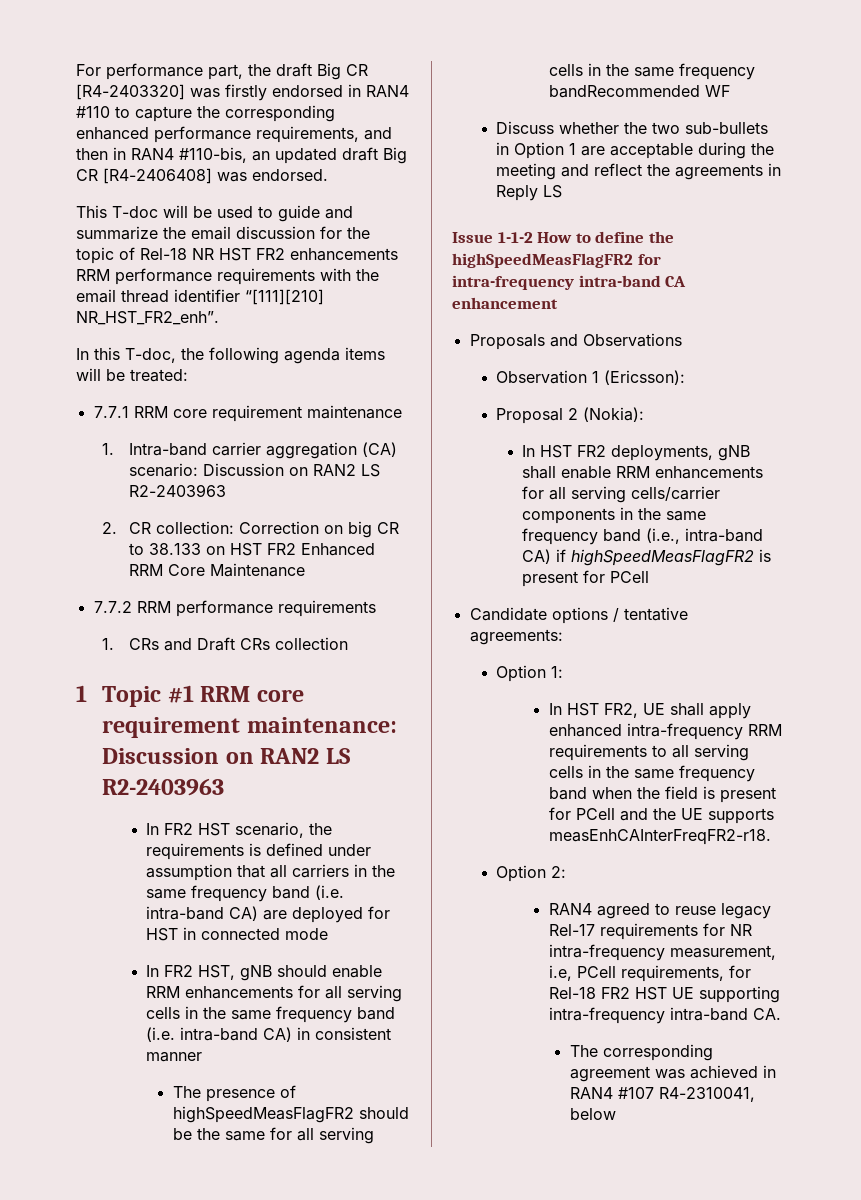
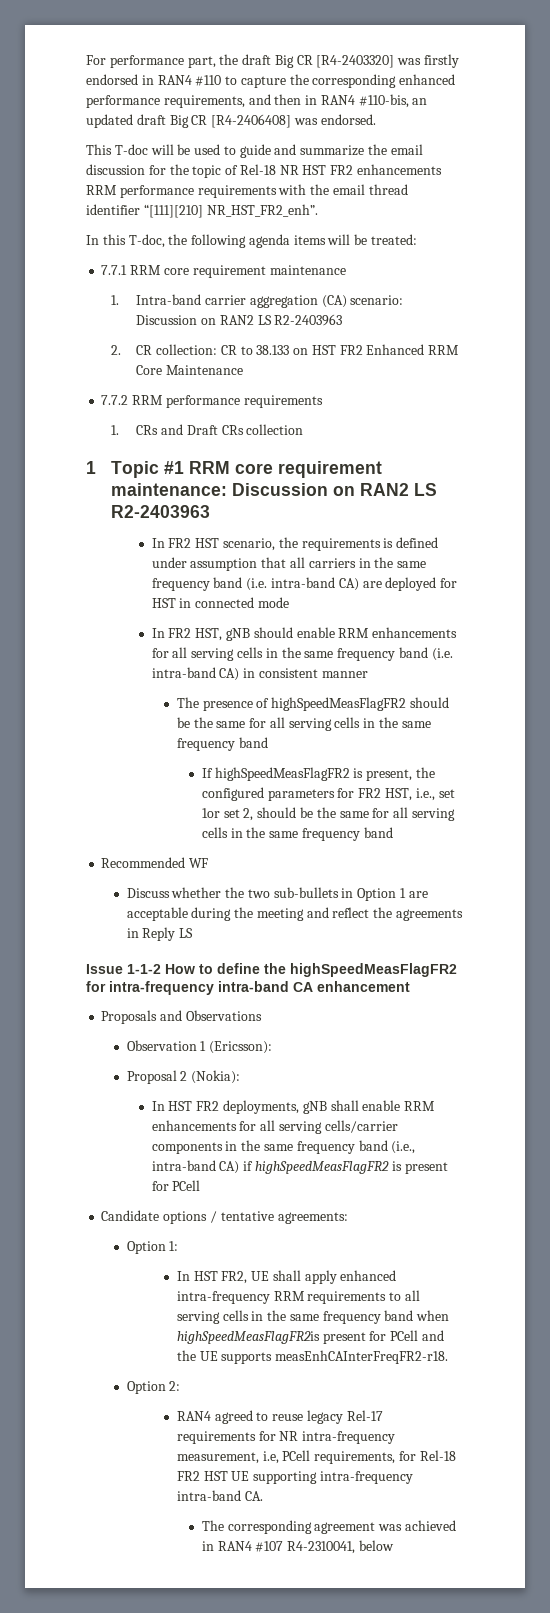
- 2. CR collection: Correction on big CR to 38.133 on HST FR2 Enhanced RRM Core Maintenance
+ 2. CR collection: CR to 38.133 on HST FR2 Enhanced RRM Core Maintenance
- The presence of highSpeedMeasFlagFR2 should be the same for all serving cells in the same frequency bandRecommended WF
+ The presence of highSpeedMeasFlagFR2 should be the same for all serving cells in the same frequency band
+ If highSpeedMeasFlagFR2 is present, the configured parameters for FR2 HST, i.e., set 1or set 2, should be the same for all serving cells in the same frequency band
+ Recommended WF
- In HST FR2, UE shall apply enhanced intra-frequency RRM requirements to all serving cells in the same frequency band when the field is present for PCell and the UE supports measEnhCAInterFreqFR2-r18.
+ In HST FR2, UE shall apply enhanced intra-frequency RRM requirements to all serving cells in the same frequency band when highSpeedMeasFlagFR2is present for PCell and the UE supports measEnhCAInterFreqFR2-r18.

